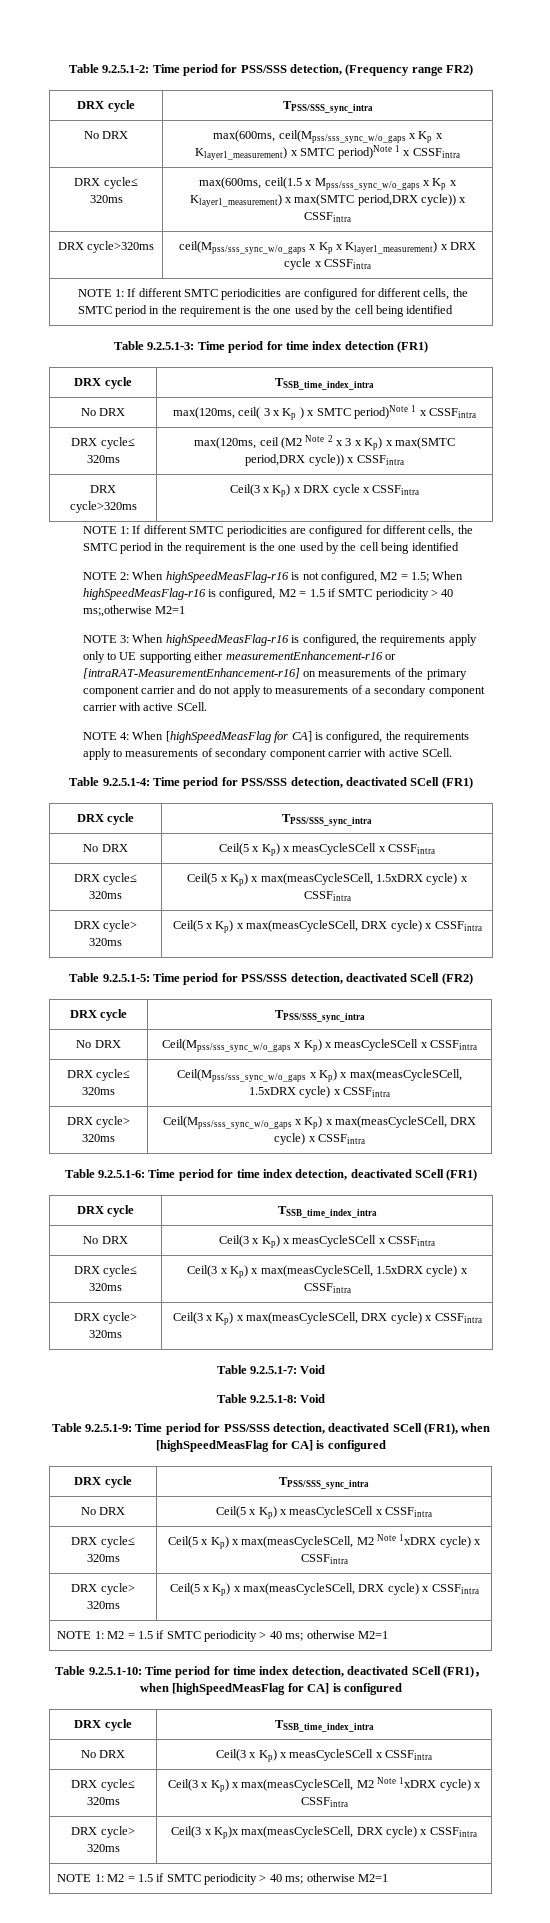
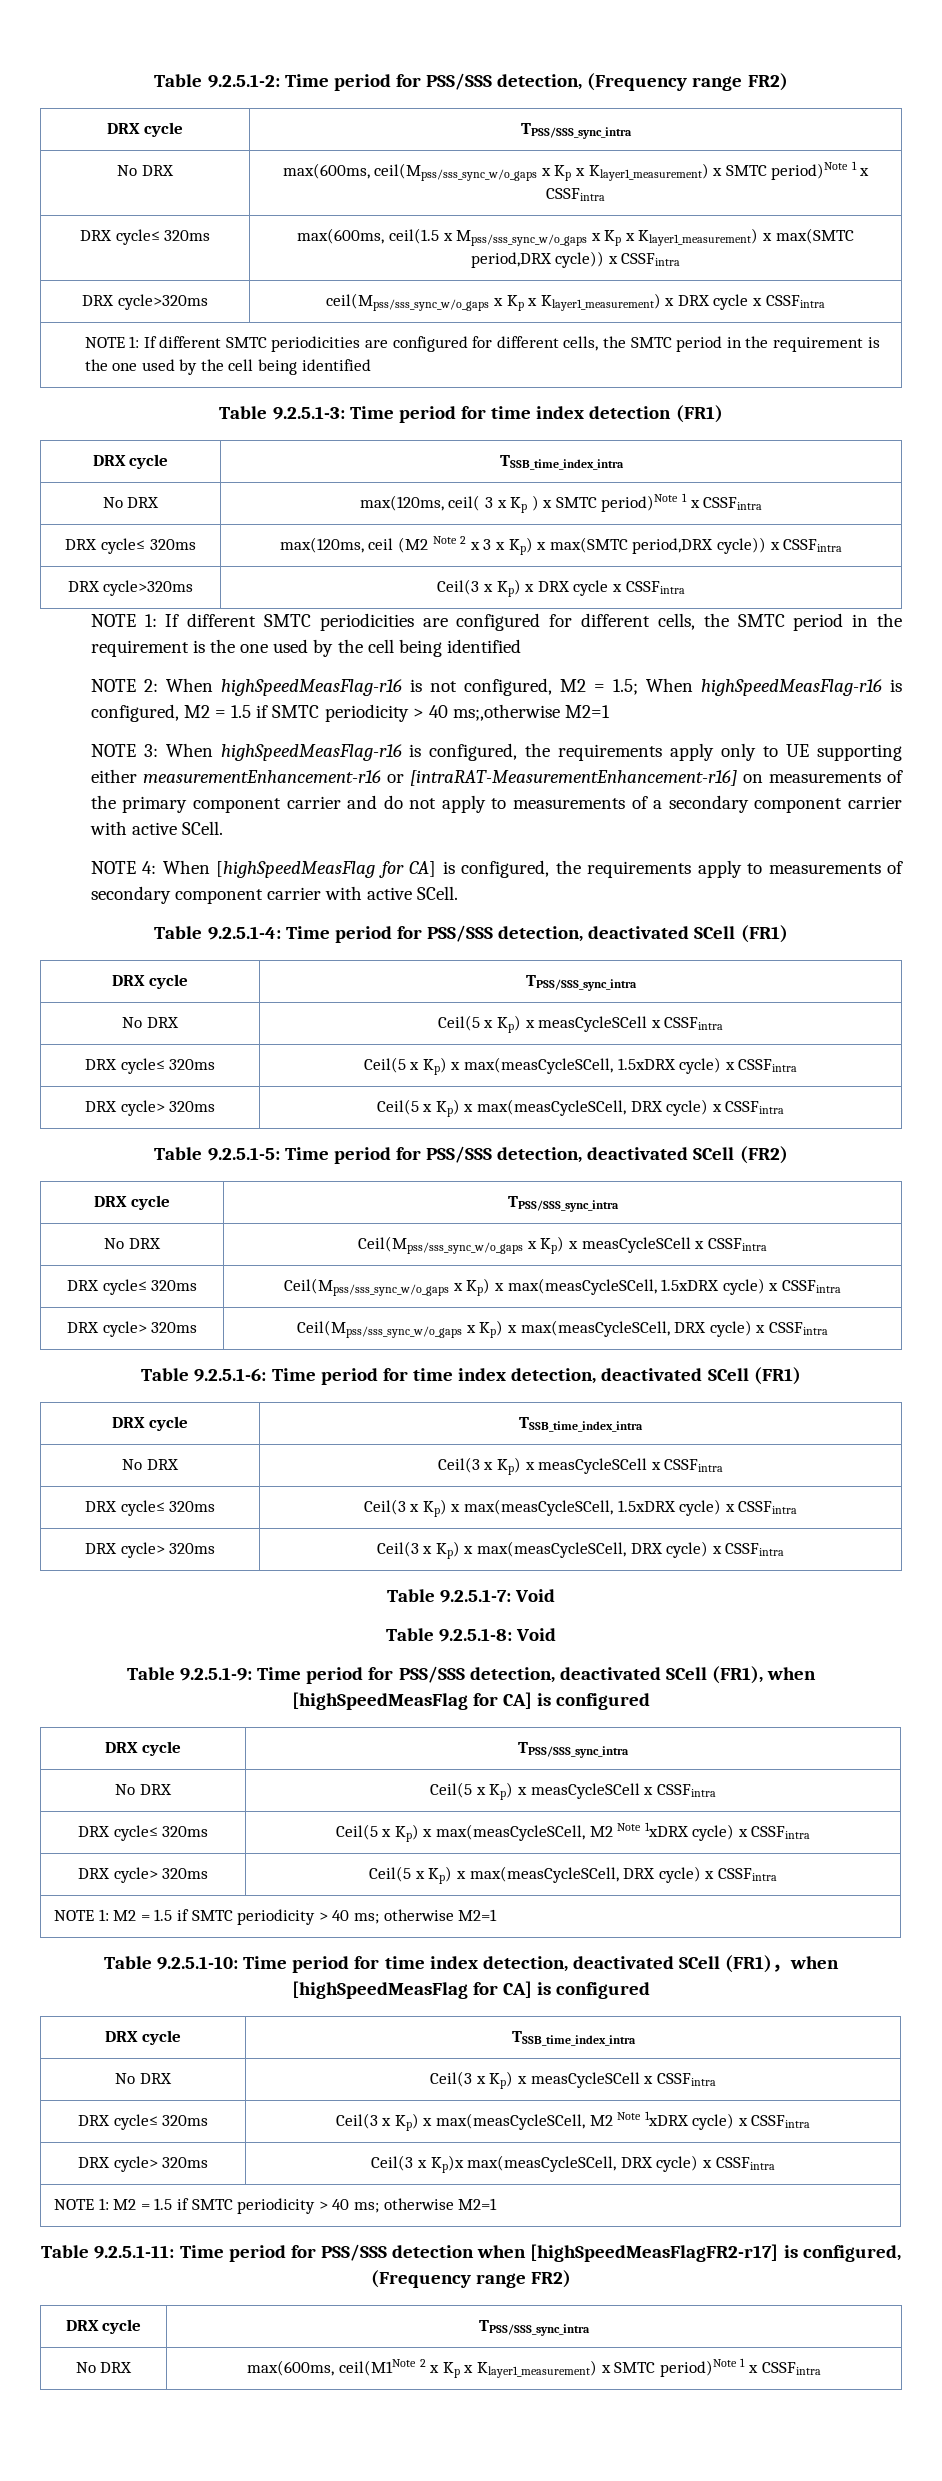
+ Table 9.2.5.1-11: Time period for PSS/SSS detection when [highSpeedMeasFlagFR2-r17] is configured, (Frequency range FR2)
+ DRX cycle | TPSS/SSS_sync_intra
+ No DRX | max(600ms, ceil(M1Note 2 x Kp x Klayer1_measurement) x SMTC period)Note 1 x CSSFintra

